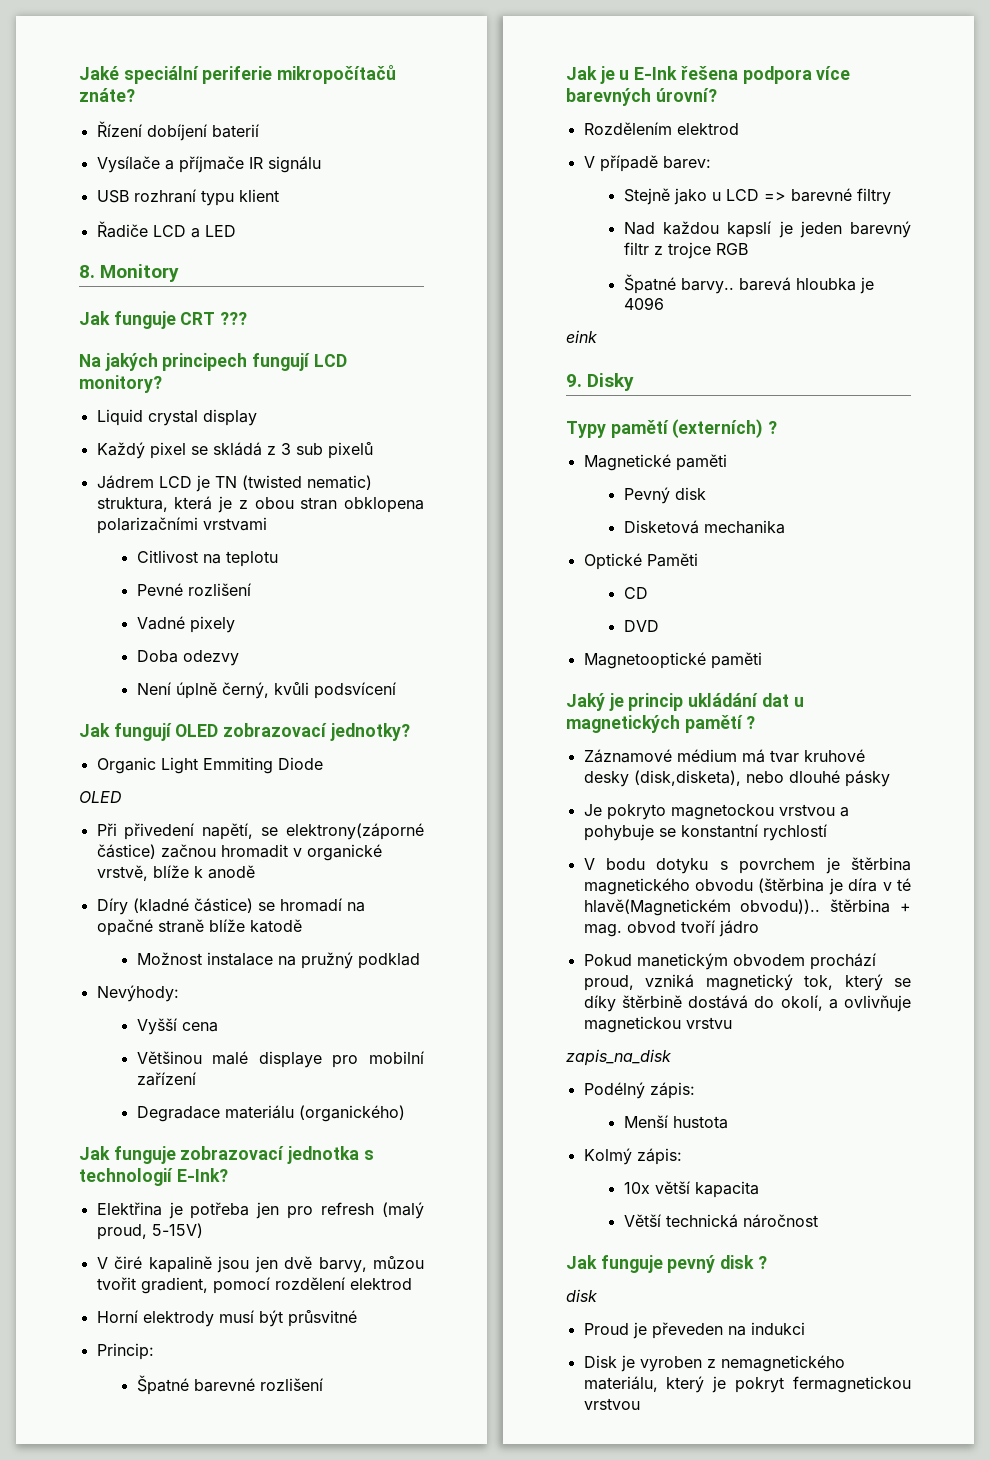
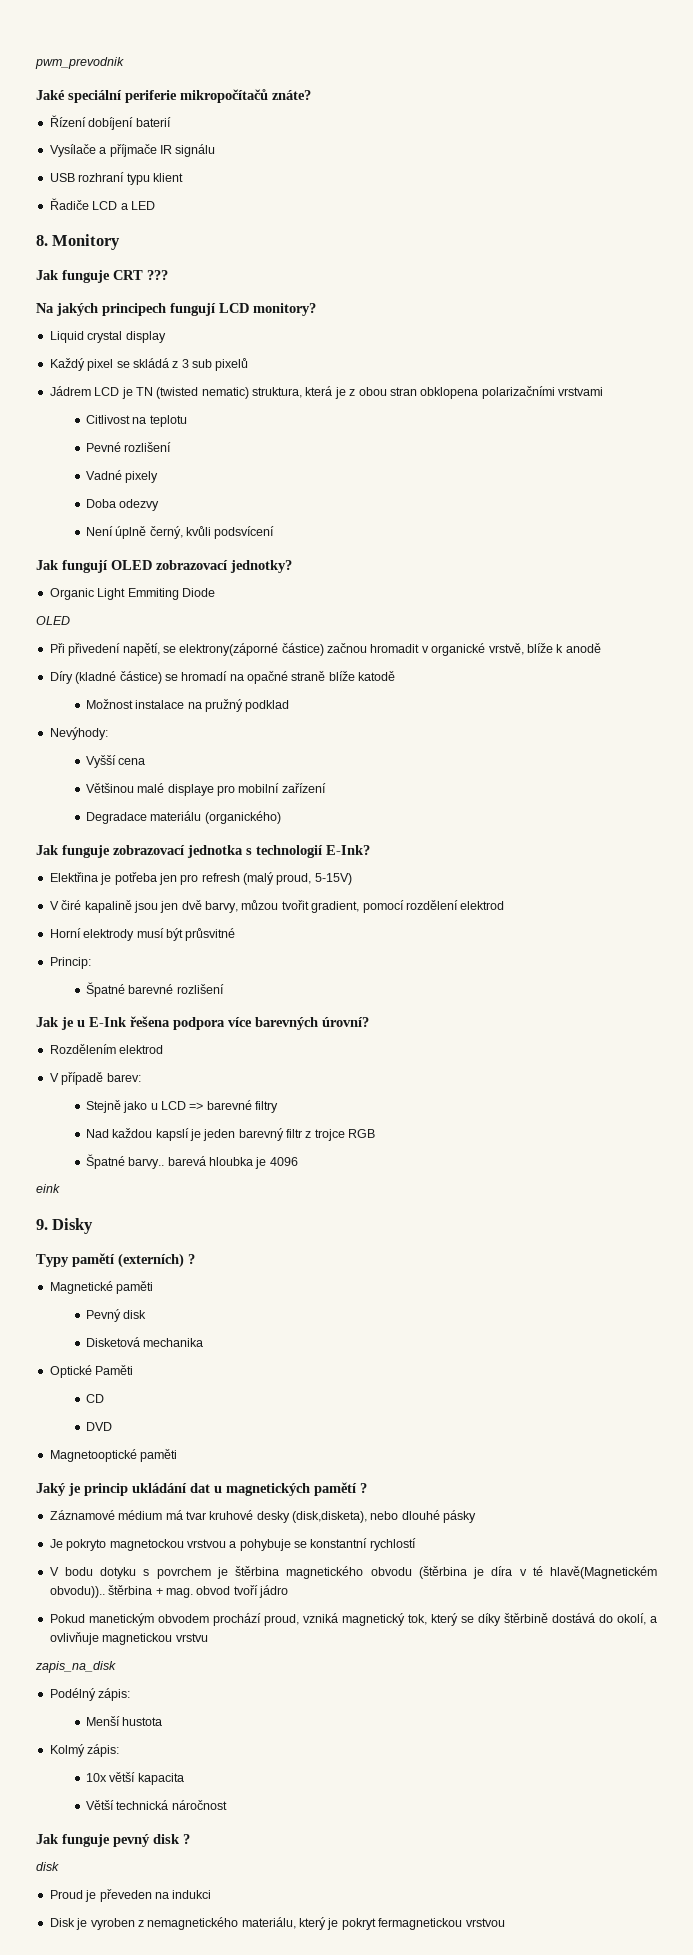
+ pwm_prevodnik

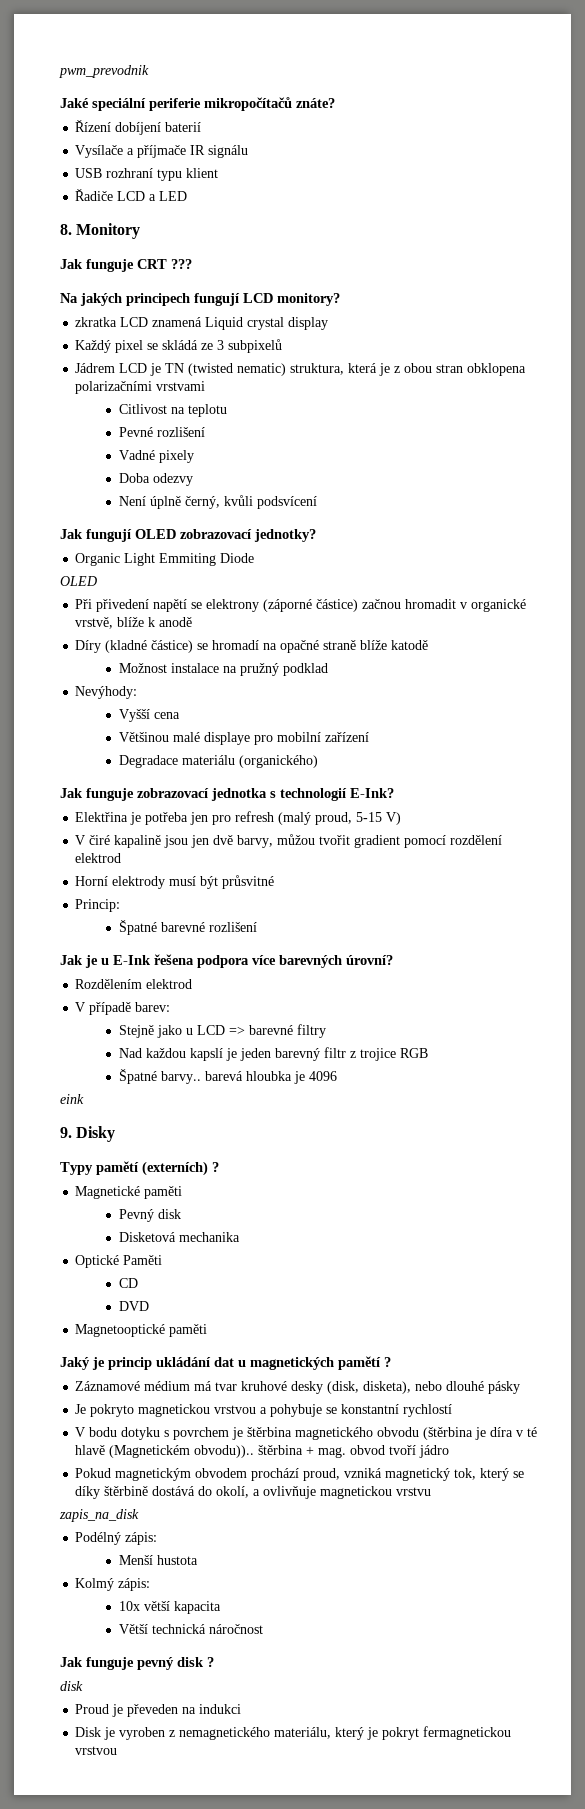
- Liquid crystal display
+ zkratka LCD znamená Liquid crystal display
- Každý pixel se skládá z 3 sub pixelů
+ Každý pixel se skládá ze 3 subpixelů
- Při přivedení napětí, se elektrony(záporné částice) začnou hromadit v organické vrstvě, blíže k anodě
+ Při přivedení napětí se elektrony (záporné částice) začnou hromadit v organické vrstvě, blíže k anodě
- Elektřina je potřeba jen pro refresh (malý proud, 5-15V)
+ Elektřina je potřeba jen pro refresh (malý proud, 5-15 V)
- V čiré kapalině jsou jen dvě barvy, můzou tvořit gradient, pomocí rozdělení elektrod
+ V čiré kapalině jsou jen dvě barvy, můžou tvořit gradient pomocí rozdělení elektrod
- Nad každou kapslí je jeden barevný filtr z trojce RGB
+ Nad každou kapslí je jeden barevný filtr z trojice RGB
- Záznamové médium má tvar kruhové desky (disk,disketa), nebo dlouhé pásky
+ Záznamové médium má tvar kruhové desky (disk, disketa), nebo dlouhé pásky
- Je pokryto magnetockou vrstvou a pohybuje se konstantní rychlostí
+ Je pokryto magnetickou vrstvou a pohybuje se konstantní rychlostí
- V bodu dotyku s povrchem je štěrbina magnetického obvodu (štěrbina je díra v té hlavě(Magnetickém obvodu)).. štěrbina + mag. obvod tvoří jádro
+ V bodu dotyku s povrchem je štěrbina magnetického obvodu (štěrbina je díra v té hlavě (Magnetickém obvodu)).. štěrbina + mag. obvod tvoří jádro
- Pokud manetickým obvodem prochází proud, vzniká magnetický tok, který se díky štěrbině dostává do okolí, a ovlivňuje magnetickou vrstvu
+ Pokud magnetickým obvodem prochází proud, vzniká magnetický tok, který se díky štěrbině dostává do okolí, a ovlivňuje magnetickou vrstvu

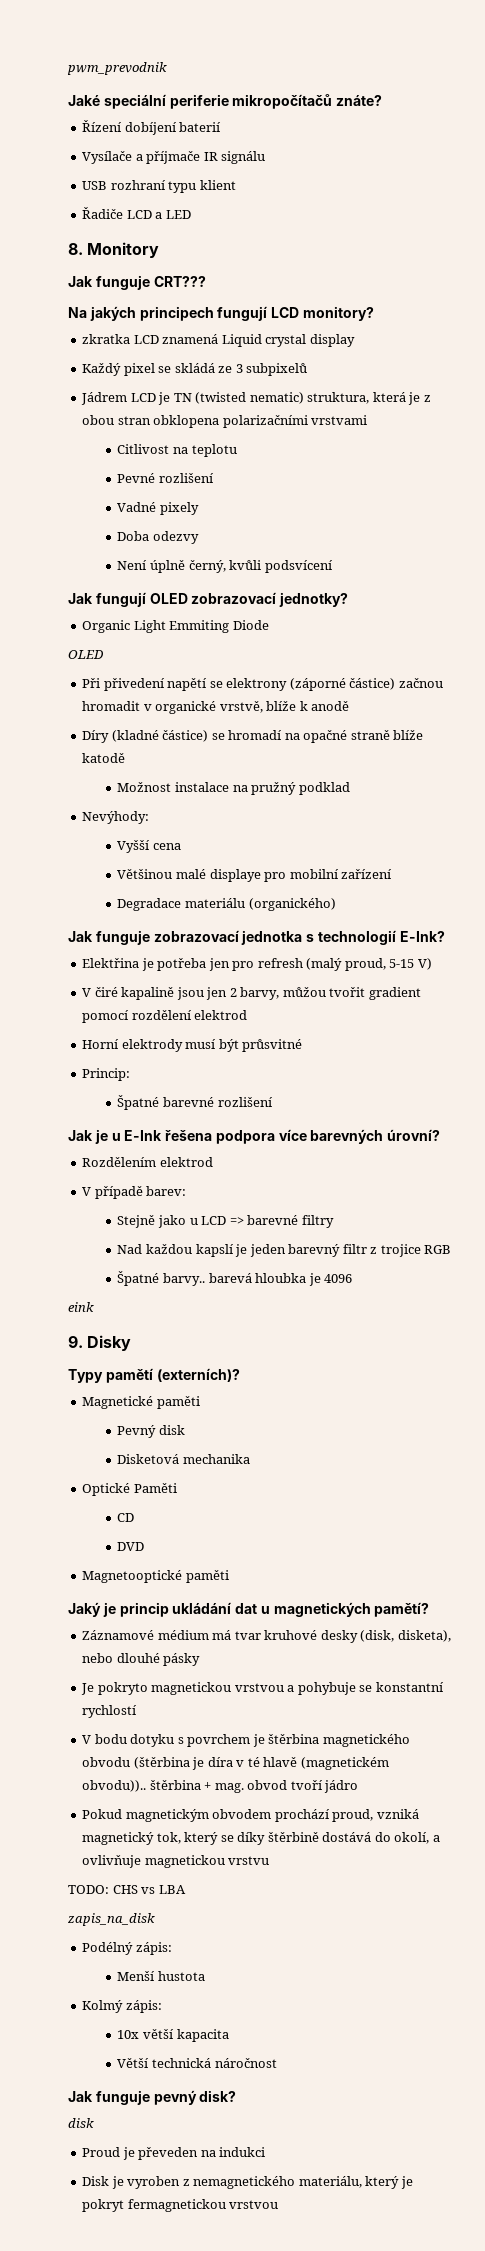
- Jak funguje CRT ???
+ Jak funguje CRT???
- V čiré kapalině jsou jen dvě barvy, můžou tvořit gradient pomocí rozdělení elektrod
+ V čiré kapalině jsou jen 2 barvy, můžou tvořit gradient pomocí rozdělení elektrod
- Typy pamětí (externích) ?
+ Typy pamětí (externích)?
- Jaký je princip ukládání dat u magnetických pamětí ?
+ Jaký je princip ukládání dat u magnetických pamětí?
- V bodu dotyku s povrchem je štěrbina magnetického obvodu (štěrbina je díra v té hlavě (Magnetickém obvodu)).. štěrbina + mag. obvod tvoří jádro
+ V bodu dotyku s povrchem je štěrbina magnetického obvodu (štěrbina je díra v té hlavě (magnetickém obvodu)).. štěrbina + mag. obvod tvoří jádro
+ TODO: CHS vs LBA
- Jak funguje pevný disk ?
+ Jak funguje pevný disk?

